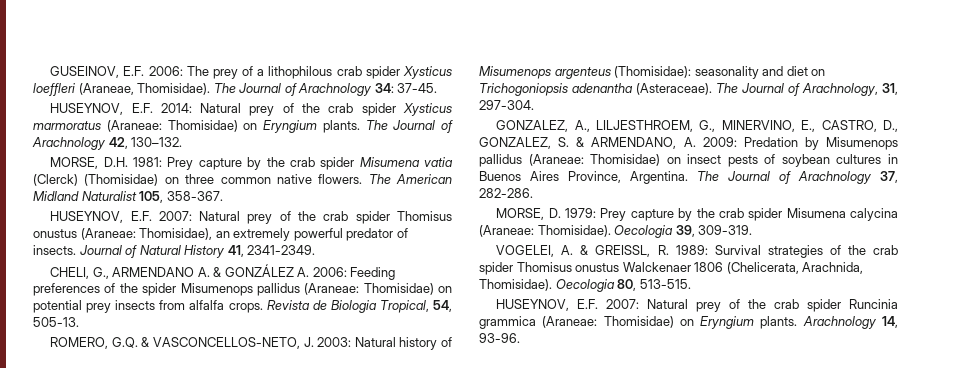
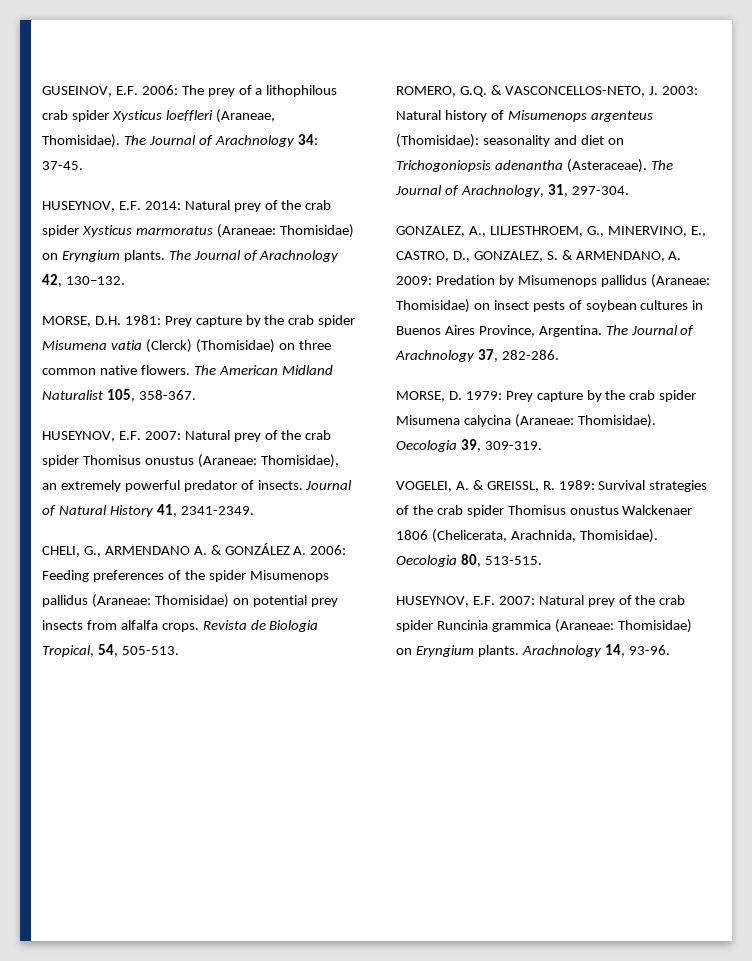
- Revista de Biologia Tropical, 54, 505-13.
+ Revista de Biologia Tropical, 54, 505-513.

